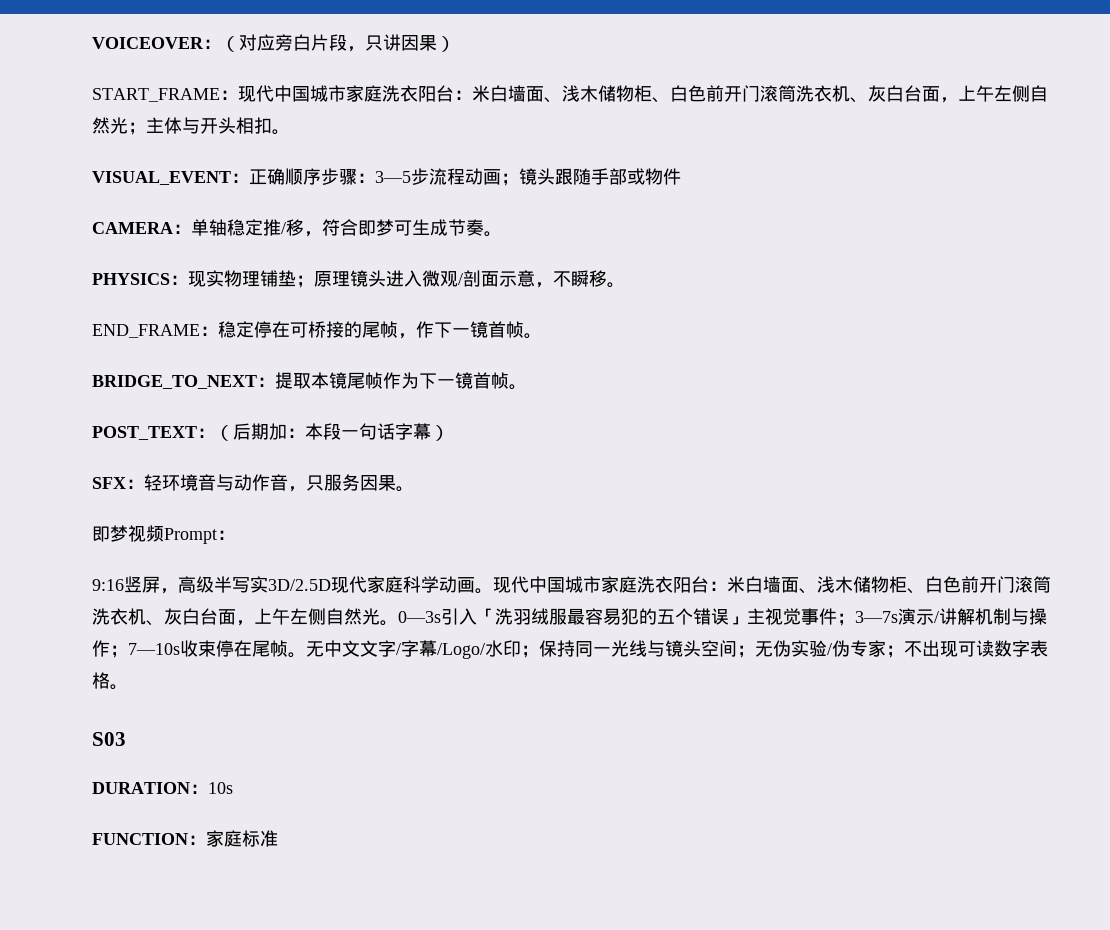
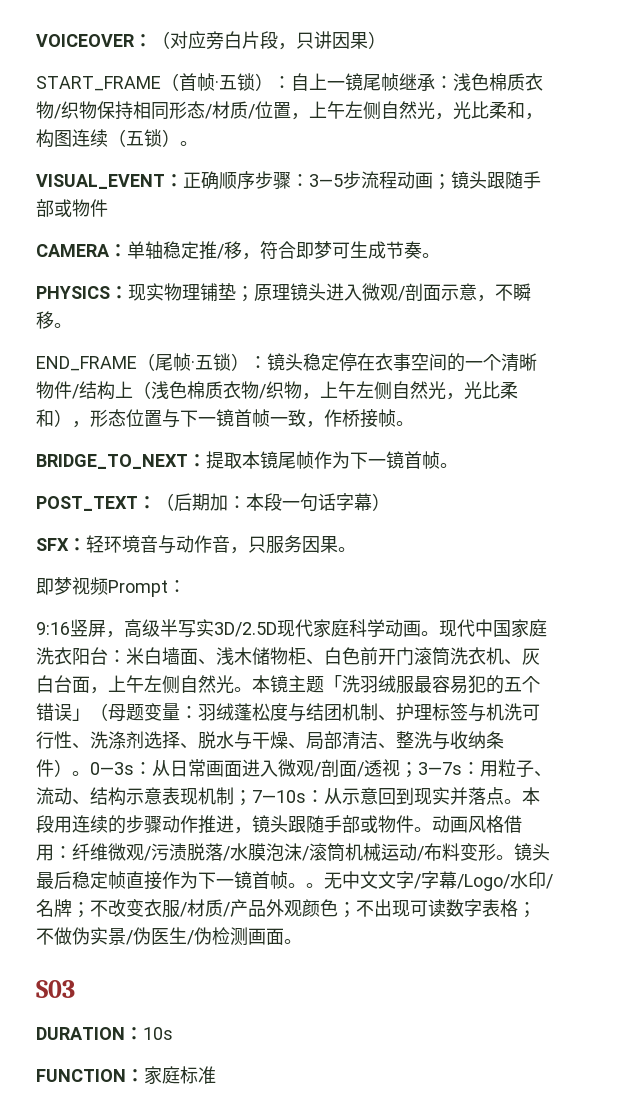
- START_FRAME：现代中国城市家庭洗衣阳台：米白墙面、浅木储物柜、白色前开门滚筒洗衣机、灰白台面，上午左侧自然光；主体与开头相扣。
+ START_FRAME（首帧·五锁）：自上一镜尾帧继承：浅色棉质衣物/织物保持相同形态/材质/位置，上午左侧自然光，光比柔和，构图连续（五锁）。
- END_FRAME：稳定停在可桥接的尾帧，作下一镜首帧。
+ END_FRAME（尾帧·五锁）：镜头稳定停在衣事空间的一个清晰物件/结构上（浅色棉质衣物/织物，上午左侧自然光，光比柔和），形态位置与下一镜首帧一致，作桥接帧。
- 现代中国城市家庭洗衣阳台：米白墙面、浅木储物柜、白色前开门滚筒洗衣机、灰白台面，上午左侧自然光。
+ 现代中国家庭洗衣阳台：米白墙面、浅木储物柜、白色前开门滚筒洗衣机、灰白台面，上午左侧自然光。
- 0—3s引入「洗羽绒服最容易犯的五个错误」主视觉事件；3—7s演示/讲解机制与操作；7—10s收束停在尾帧。
+ 本镜主题「洗羽绒服最容易犯的五个错误」（母题变量：羽绒蓬松度与结团机制、护理标签与机洗可行性、洗涤剂选择、脱水与干燥、局部清洁、整洗与收纳条件）。0—3s：从日常画面进入微观/剖面/透视；3—7s：用粒子、流动、结构示意表现机制；7—10s：从示意回到现实并落点。本段用连续的步骤动作推进，镜头跟随手部或物件。动画风格借用：纤维微观/污渍脱落/水膜泡沫/滚筒机械运动/布料变形。镜头最后稳定帧直接作为下一镜首帧。。
- 无中文文字/字幕/Logo/水印；保持同一光线与镜头空间；无伪实验/伪专家；不出现可读数字表格。
+ 无中文文字/字幕/Logo/水印/名牌；不改变衣服/材质/产品外观颜色；不出现可读数字表格；不做伪实景/伪医生/伪检测画面。

